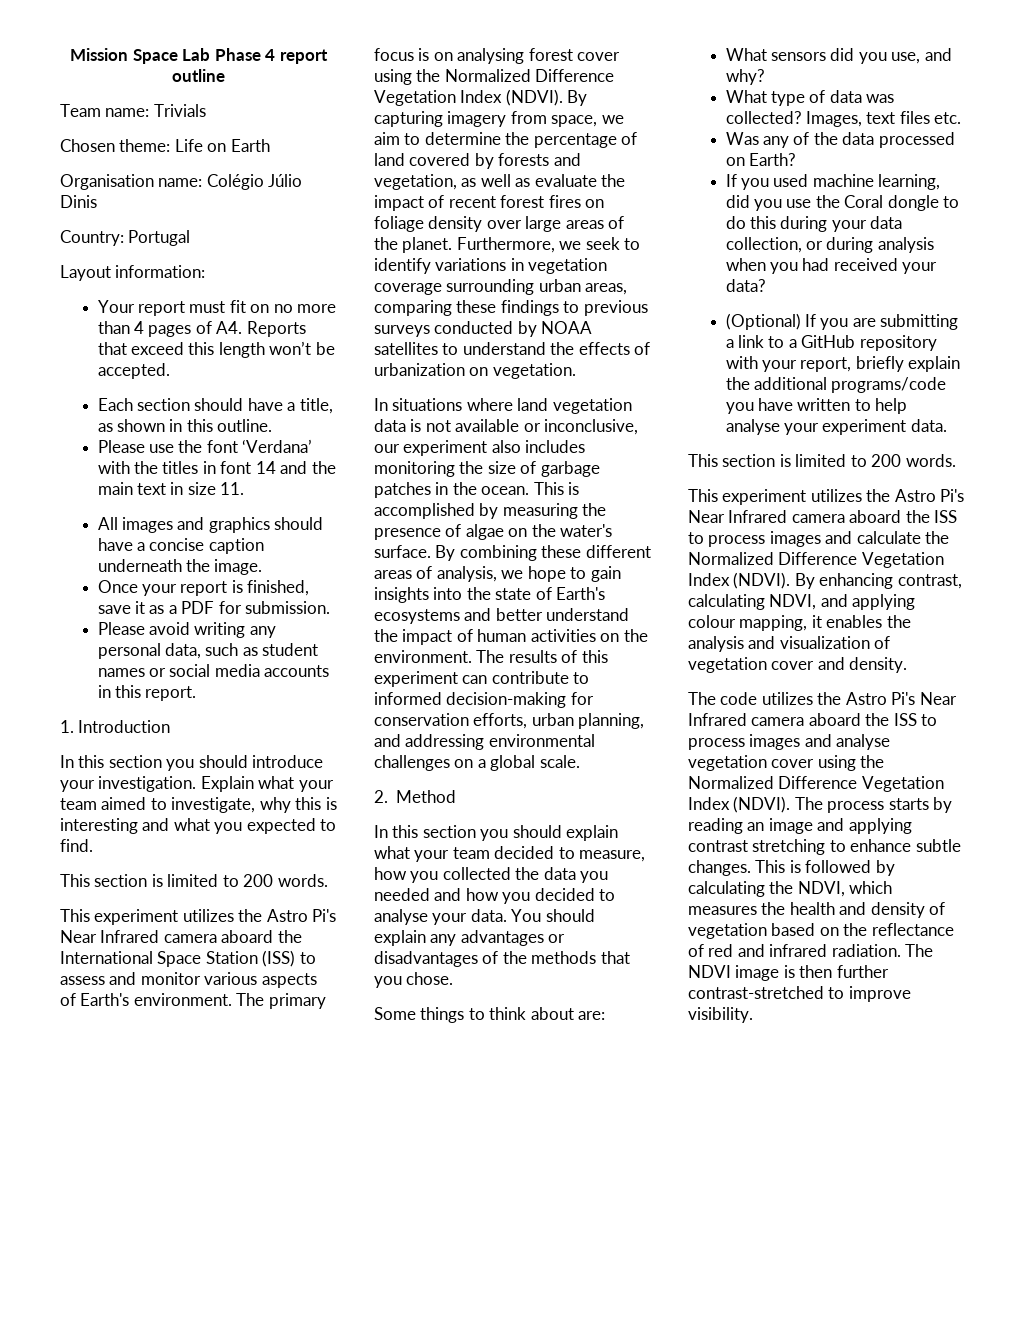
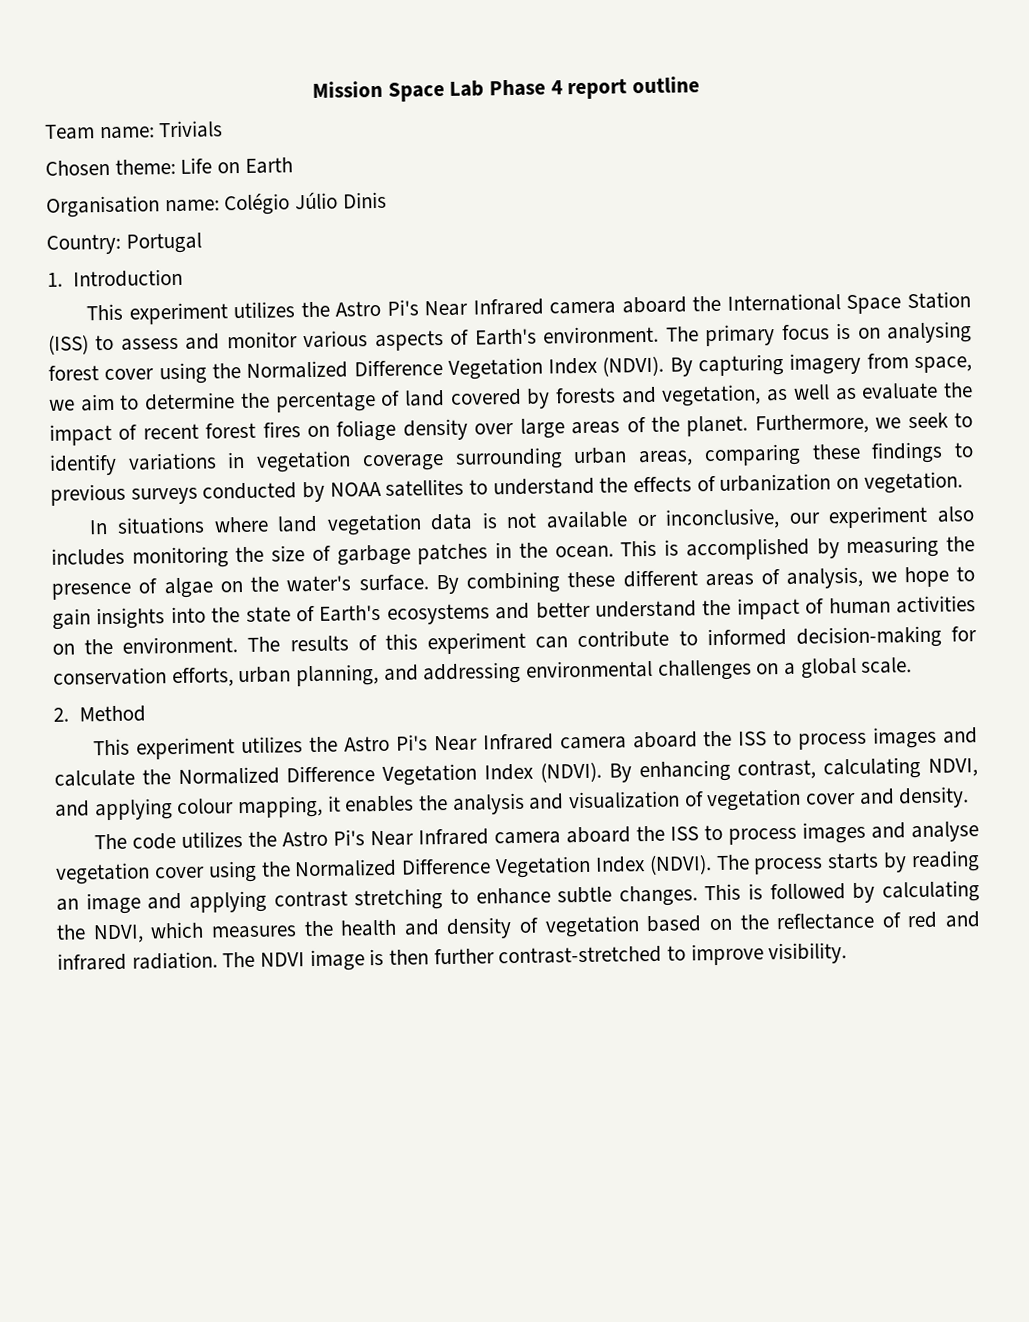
- Layout information:
- Your report must fit on no more than 4 pages of A4. Reports that exceed this length won’t be accepted.
- Each section should have a title, as shown in this outline.
- Please use the font ‘Verdana’ with the titles in font 14 and the main text in size 11.
- All images and graphics should have a concise caption underneath the image.
- Once your report is finished, save it as a PDF for submission.
- Please avoid writing any personal data, such as student names or social media accounts in this report.
  1. Introduction
- In this section you should introduce your investigation. Explain what your team aimed to investigate, why this is interesting and what you expected to find.
- This section is limited to 200 words.
- In this section you should explain what your team decided to measure, how you collected the data you needed and how you decided to analyse your data. You should explain any advantages or disadvantages of the methods that you chose.
- Some things to think about are:
- What sensors did you use, and why?
- What type of data was collected? Images, text files etc.
- Was any of the data processed on Earth?
- If you used machine learning, did you use the Coral dongle to do this during your data collection, or during analysis when you had received your data?
- (Optional) If you are submitting a link to a GitHub repository with your report, briefly explain the additional programs/code you have written to help analyse your experiment data.
- This section is limited to 200 words.

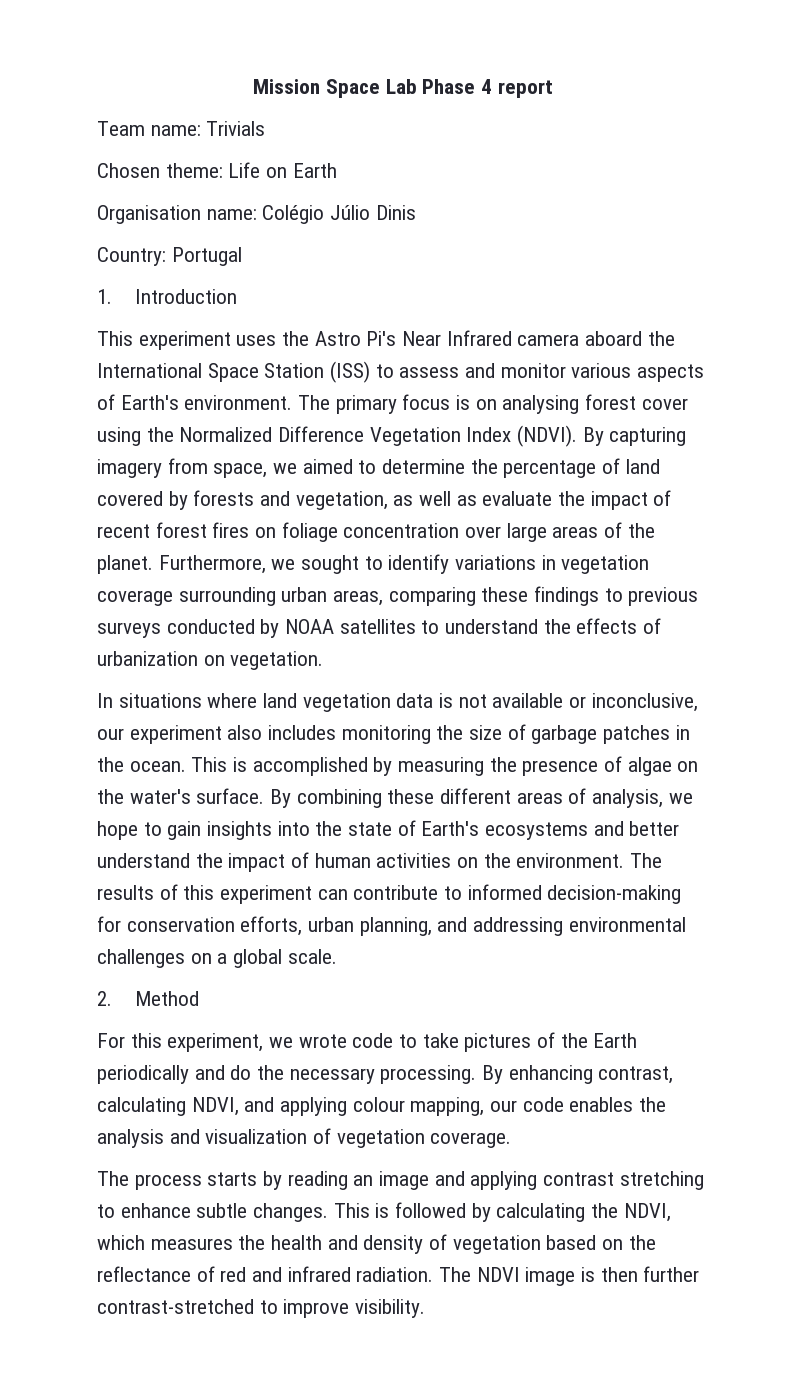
- Mission Space Lab Phase 4 report outline
+ Mission Space Lab Phase 4 report
- This experiment utilizes the Astro Pi's Near Infrared camera aboard the International Space Station (ISS) to assess and monitor various aspects of Earth's environment.
+ This experiment uses the Astro Pi's Near Infrared camera aboard the International Space Station (ISS) to assess and monitor various aspects of Earth's environment.
- By capturing imagery from space, we aim to determine the percentage of land covered by forests and vegetation, as well as evaluate the impact of recent forest fires on foliage density over large areas of the planet.
+ By capturing imagery from space, we aimed to determine the percentage of land covered by forests and vegetation, as well as evaluate the impact of recent forest fires on foliage concentration over large areas of the planet.
- Furthermore, we seek to identify variations in vegetation coverage surrounding urban areas, comparing these findings to previous surveys conducted by NOAA satellites to understand the effects of urbanization on vegetation.
+ Furthermore, we sought to identify variations in vegetation coverage surrounding urban areas, comparing these findings to previous surveys conducted by NOAA satellites to understand the effects of urbanization on vegetation.
- This experiment utilizes the Astro Pi's Near Infrared camera aboard the ISS to process images and calculate the Normalized Difference Vegetation Index (NDVI).
+ For this experiment, we wrote code to take pictures of the Earth periodically and do the necessary processing.
- By enhancing contrast, calculating NDVI, and applying colour mapping, it enables the analysis and visualization of vegetation cover and density.
- The code utilizes the Astro Pi's Near Infrared camera aboard the ISS to process images and analyse vegetation cover using the Normalized Difference Vegetation Index (NDVI). The process starts by reading an image and applying contrast stretching to enhance subtle changes.
+ By enhancing contrast, calculating NDVI, and applying colour mapping, our code enables the analysis and visualization of vegetation coverage.
+ The process starts by reading an image and applying contrast stretching to enhance subtle changes.

